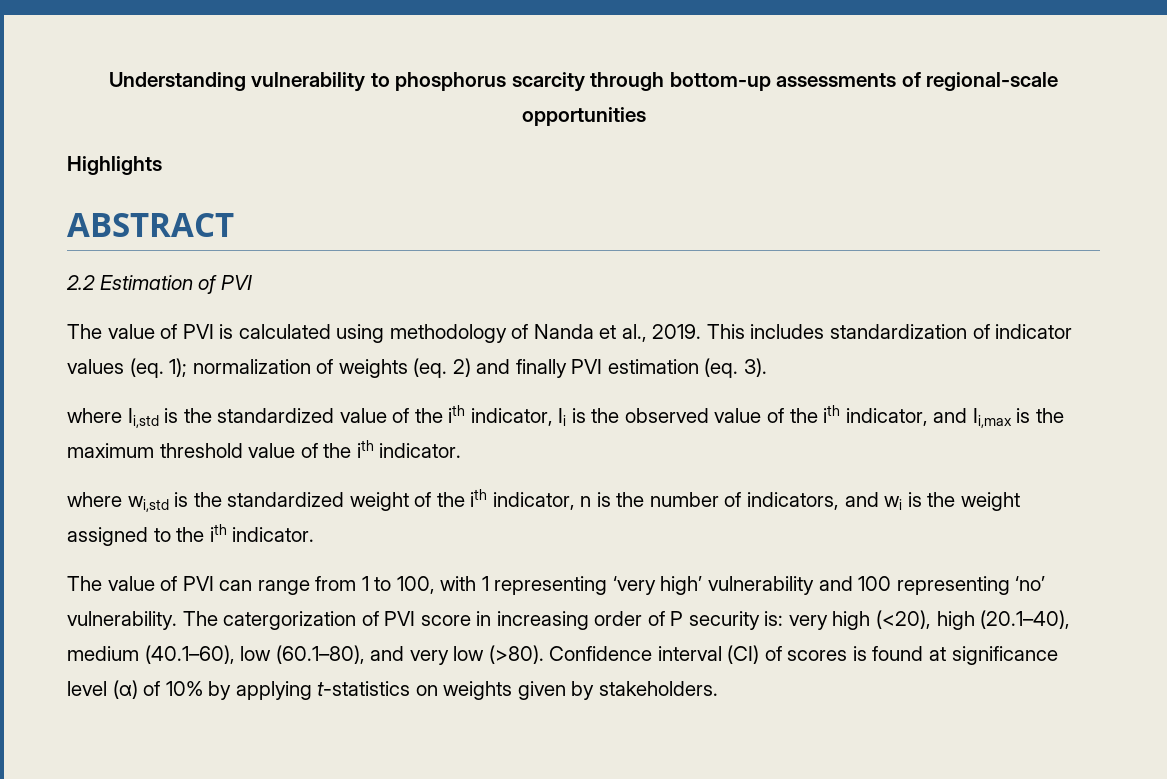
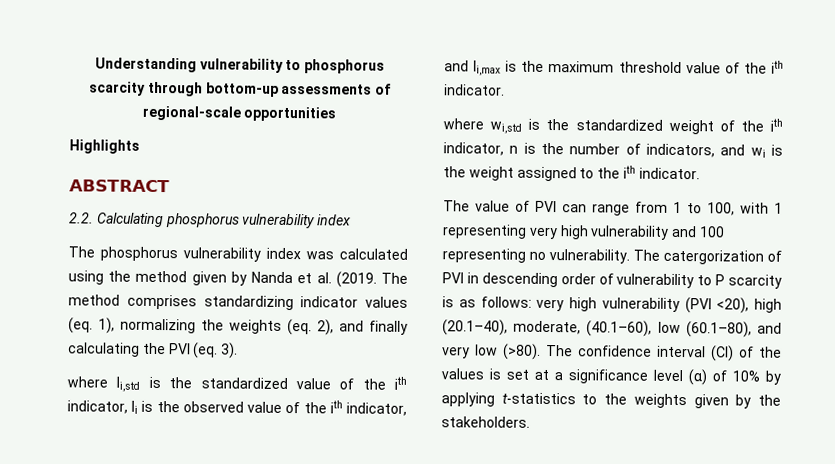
- 2.2 Estimation of PVI
- The value of PVI is calculated using methodology of Nanda et al., 2019. This includes standardization of indicator values (eq. 1); normalization of weights (eq.
+ 2.2. Calculating phosphorus vulnerability index
+ The phosphorus vulnerability index was calculated using the method given by Nanda et al. (2019. The method comprises standardizing indicator values (eq. 1), normalizing the weights (eq.
- 2) and finally PVI estimation (eq.
+ 2), and finally calculating the PVI (eq.
- The value of PVI can range from 1 to 100, with 1 representing ‘very high’ vulnerability and 100 representing ‘no’ vulnerability.
+ The value of PVI can range from 1 to 100, with 1 representing very high vulnerability and 100 representing no vulnerability.
- The catergorization of PVI score in increasing order of P security is: very high (<20), high (20.1–40), medium (40.1–60), low (60.1–80), and very low (>80).
+ The catergorization of PVI in descending order of vulnerability to P scarcity is as follows: very high vulnerability (PVI <20), high (20.1–40), moderate, (40.1–60), low (60.1–80), and very low (>80).
- Confidence interval (CI) of scores is found at significance level (α) of 10% by applying t-statistics on weights given by stakeholders.
+ The confidence interval (CI) of the values is set at a significance level (α) of 10% by applying t-statistics to the weights given by the stakeholders.

